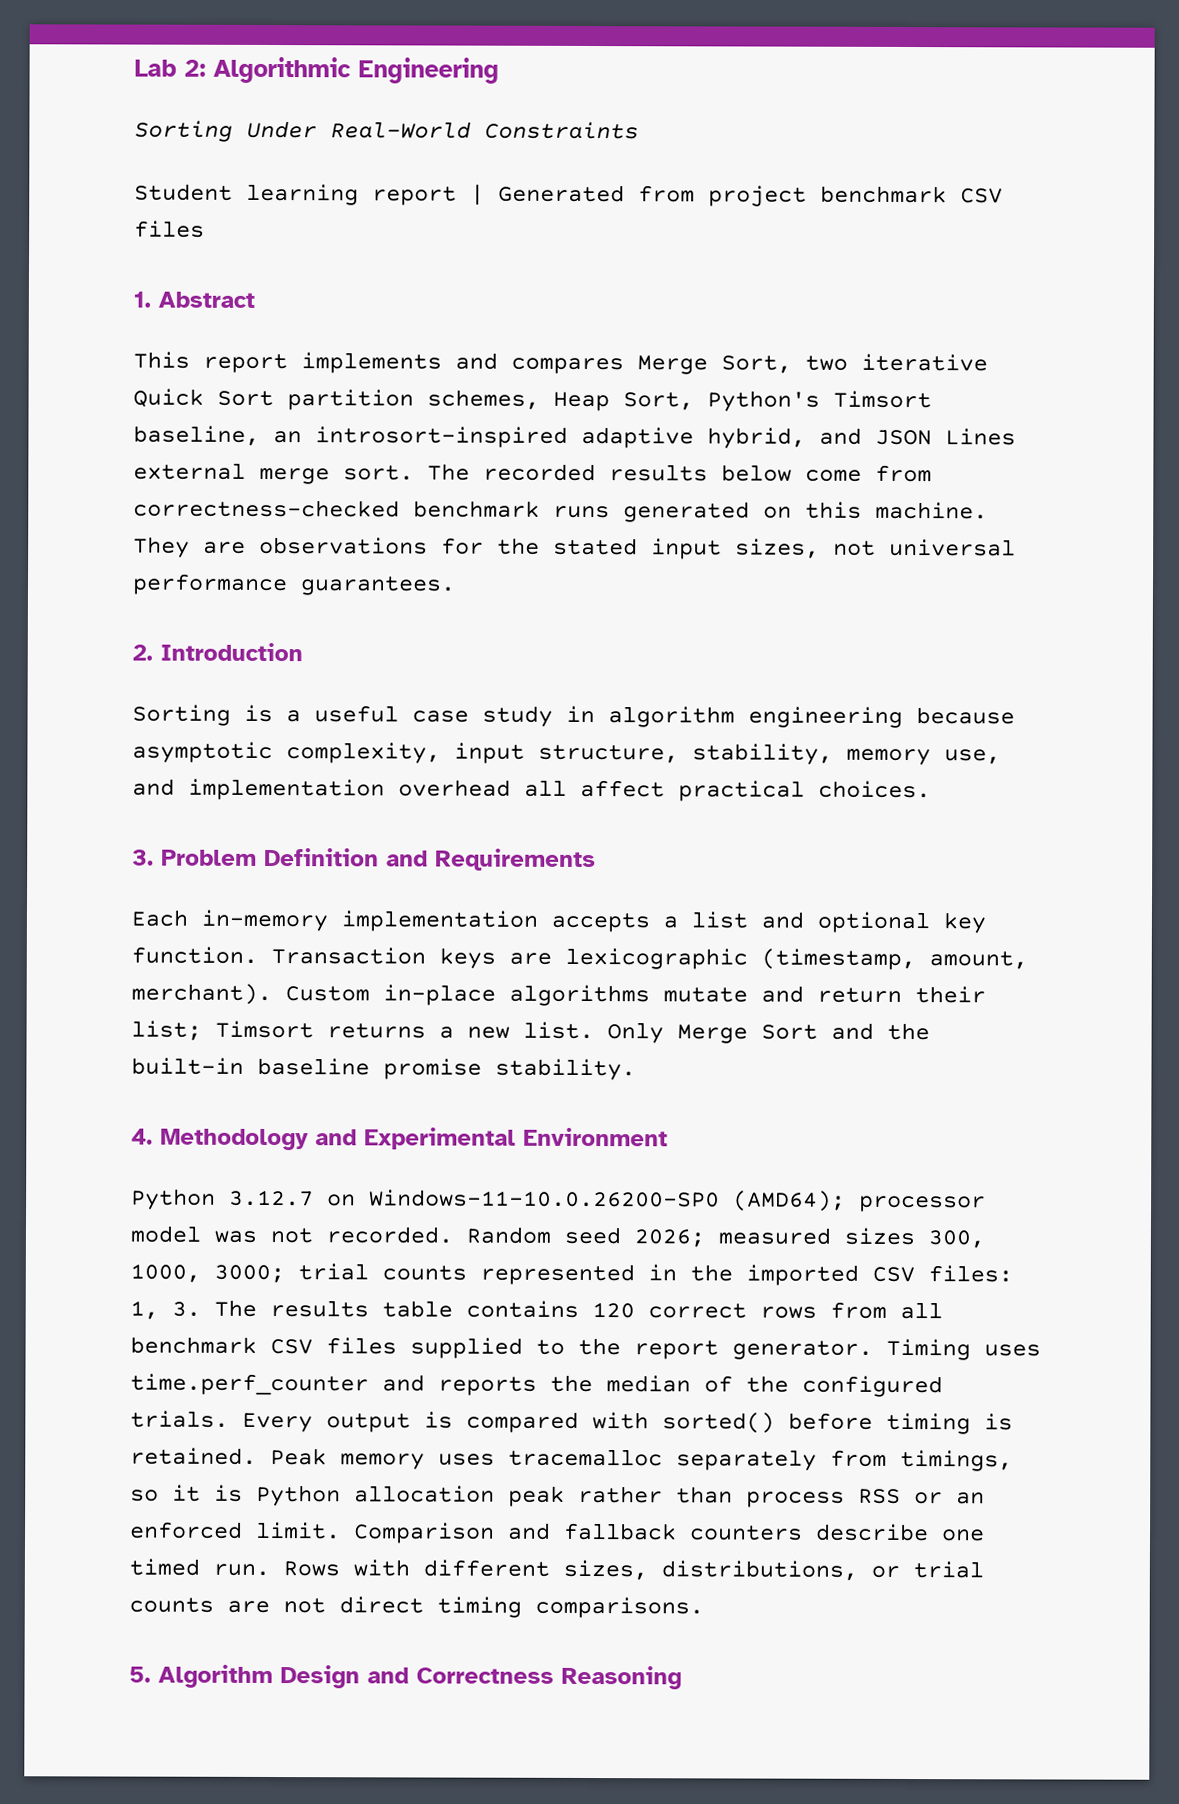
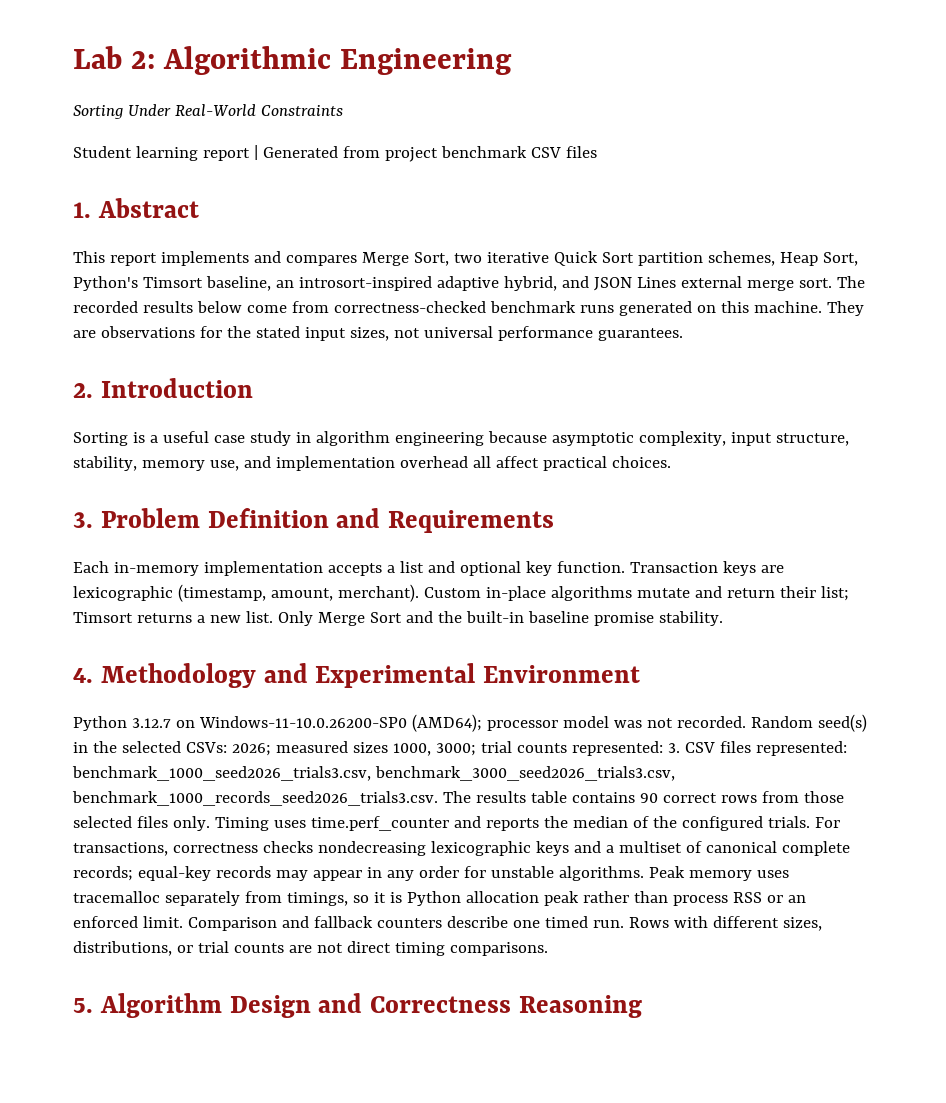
- Random seed 2026; measured sizes 300, 1000, 3000; trial counts represented in the imported CSV files: 1, 3. The results table contains 120 correct rows from all benchmark CSV files supplied to the report generator.
+ Random seed(s) in the selected CSVs: 2026; measured sizes 1000, 3000; trial counts represented: 3. CSV files represented: benchmark_1000_seed2026_trials3.csv, benchmark_3000_seed2026_trials3.csv, benchmark_1000_records_seed2026_trials3.csv. The results table contains 90 correct rows from those selected files only.
- Every output is compared with sorted() before timing is retained.
+ For transactions, correctness checks nondecreasing lexicographic keys and a multiset of canonical complete records; equal-key records may appear in any order for unstable algorithms.

